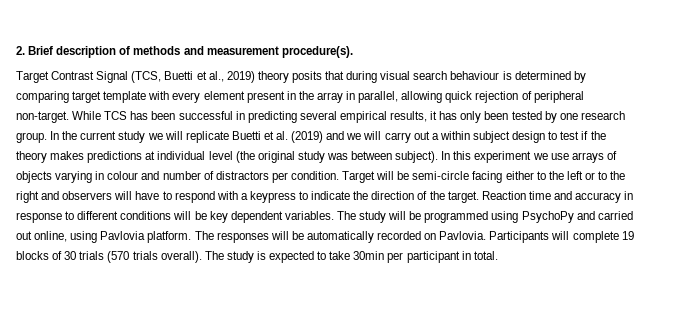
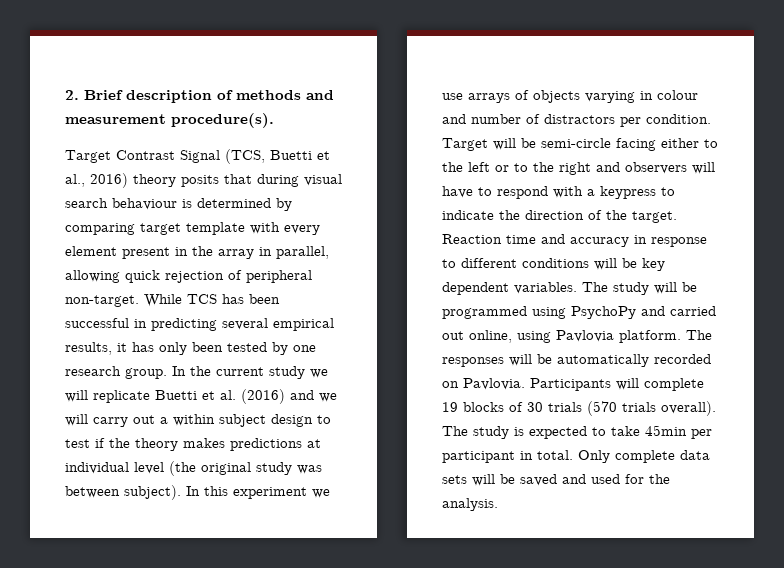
- Target Contrast Signal (TCS, Buetti et al., 2019) theory posits that during visual search behaviour is determined by comparing target template with every element present in the array in parallel, allowing quick rejection of peripheral non-target.
+ Target Contrast Signal (TCS, Buetti et al., 2016) theory posits that during visual search behaviour is determined by comparing target template with every element present in the array in parallel, allowing quick rejection of peripheral non-target.
- In the current study we will replicate Buetti et al. (2019) and we will carry out a within subject design to test if the theory makes predictions at individual level (the original study was between subject).
+ In the current study we will replicate Buetti et al. (2016) and we will carry out a within subject design to test if the theory makes predictions at individual level (the original study was between subject).
- The study is expected to take 30min per participant in total.
+ The study is expected to take 45min per participant in total.
+ Only complete data sets will be saved and used for the analysis.

